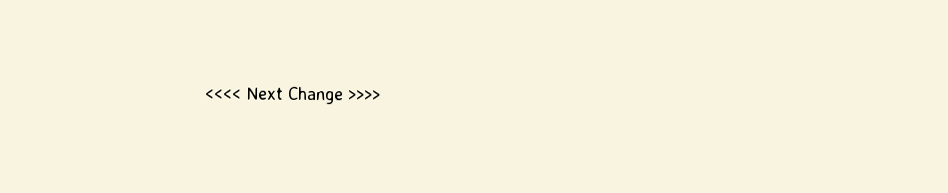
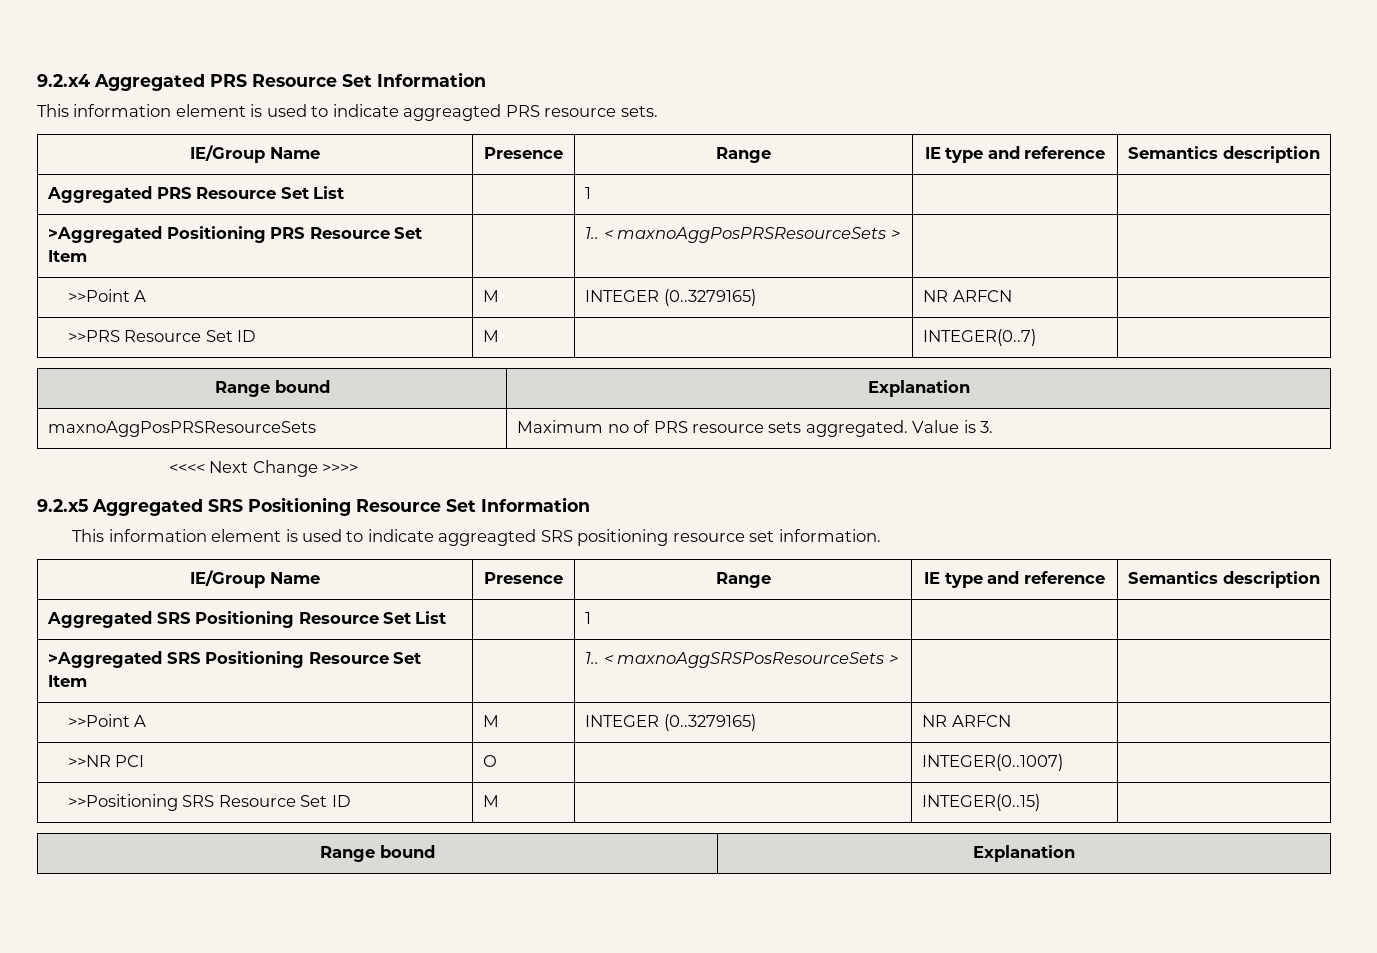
+ 9.2.x4 Aggregated PRS Resource Set Information
+ This information element is used to indicate aggreagted PRS resource sets.
+ IE/Group Name | Presence | Range | IE type and reference | Semantics description
+ Aggregated PRS Resource Set List | | 1 | |
+ >Aggregated Positioning PRS Resource Set Item | | 1.. < maxnoAggPosPRSResourceSets > | |
+ >>Point A | M | INTEGER (0..3279165) | NR ARFCN |
+ >>PRS Resource Set ID | M | | INTEGER(0..7) |
+ Range bound | Explanation
+ maxnoAggPosPRSResourceSets | Maximum no of PRS resource sets aggregated. Value is 3.
  <<<< Next Change >>>>
+ 9.2.x5 Aggregated SRS Positioning Resource Set Information
+ This information element is used to indicate aggreagted SRS positioning resource set information.
+ IE/Group Name | Presence | Range | IE type and reference | Semantics description
+ Aggregated SRS Positioning Resource Set List | | 1 | |
+ >Aggregated SRS Positioning Resource Set Item | | 1.. < maxnoAggSRSPosResourceSets > | |
+ >>Point A | M | INTEGER (0..3279165) | NR ARFCN |
+ >>NR PCI | O | | INTEGER(0..1007) |
+ >>Positioning SRS Resource Set ID | M | | INTEGER(0..15) |
+ Range bound | Explanation

